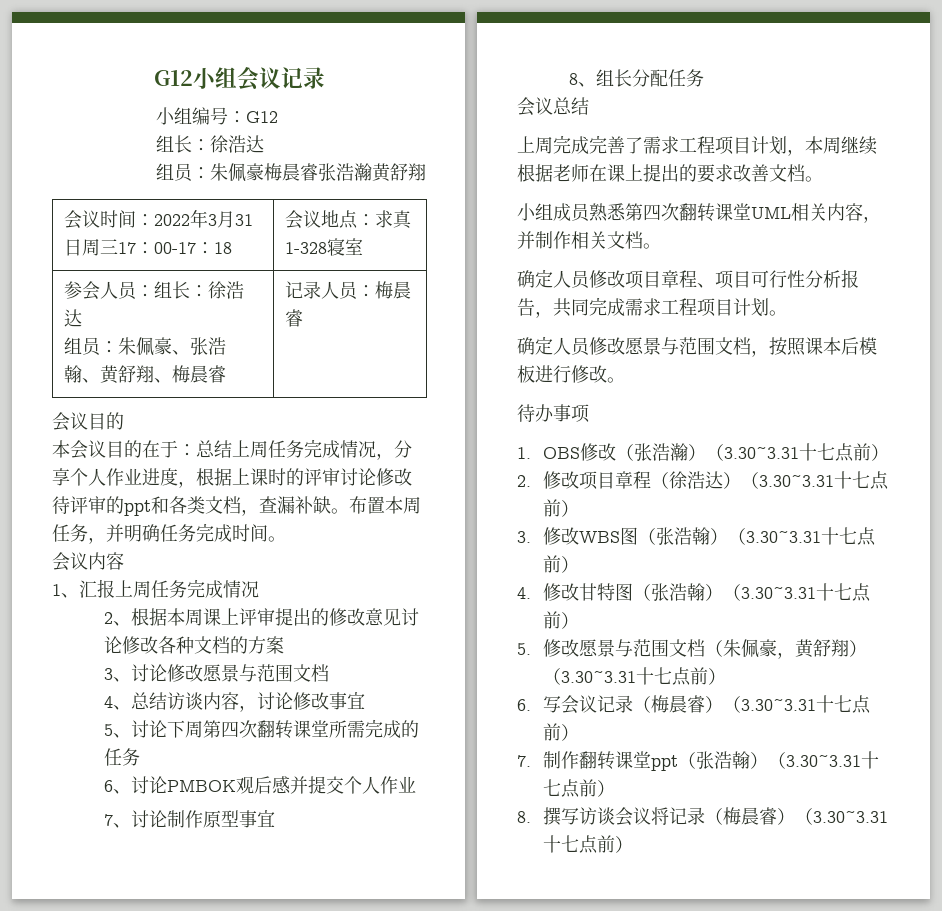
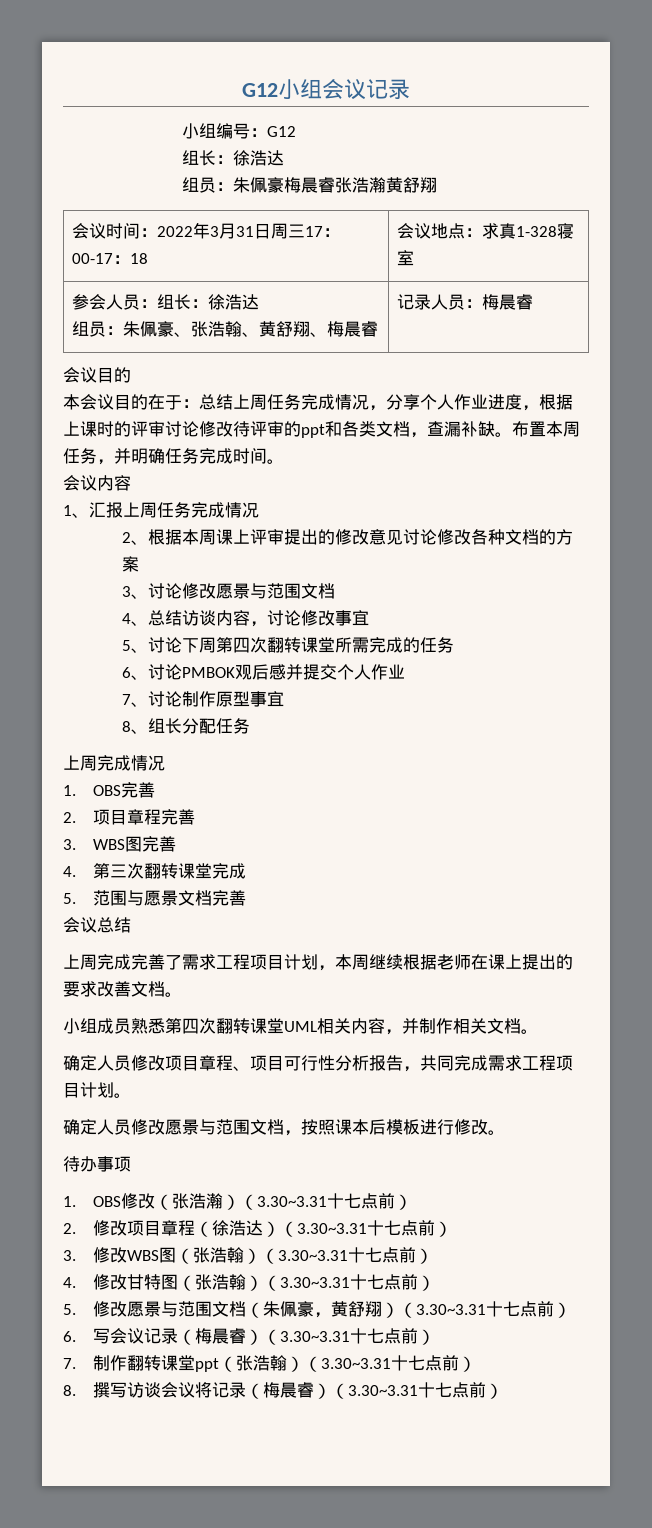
+ 上周完成情况
+ 1. OBS完善
+ 2.项目章程完善
+ 3. WBS图完善
+ 4.第三次翻转课堂完成
+ 5.范围与愿景文档完善

